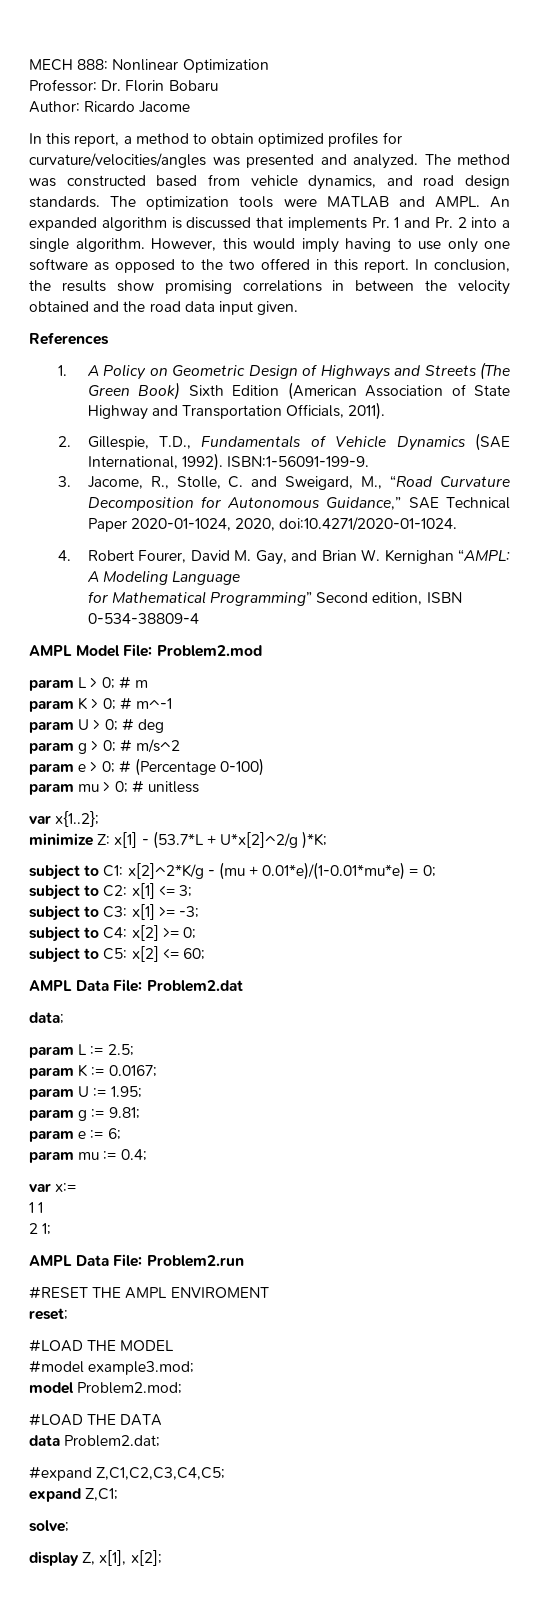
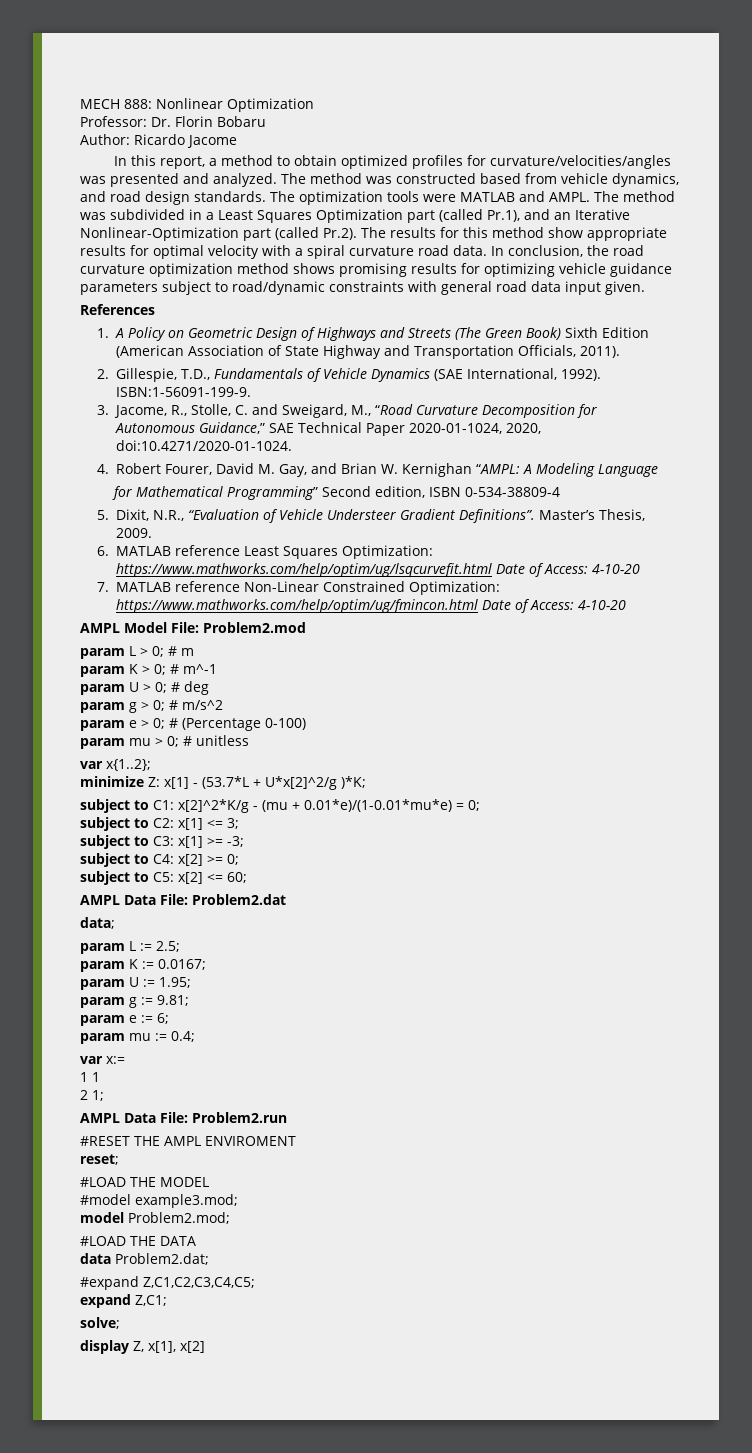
- An expanded algorithm is discussed that implements Pr. 1 and Pr. 2 into a single algorithm. However, this would imply having to use only one software as opposed to the two offered in this report. In conclusion, the results show promising correlations in between the velocity obtained and the road data input given.
+ The method was subdivided in a Least Squares Optimization part (called Pr.1), and an Iterative Nonlinear-Optimization part (called Pr.2). The results for this method show appropriate results for optimal velocity with a spiral curvature road data. In conclusion, the road curvature optimization method shows promising results for optimizing vehicle guidance parameters subject to road/dynamic constraints with general road data input given.
+ 5. Dixit, N.R., “Evaluation of Vehicle Understeer Gradient Definitions”. Master’s Thesis, 2009.
+ 6. MATLAB reference Least Squares Optimization: https://www.mathworks.com/help/optim/ug/lsqcurvefit.html Date of Access: 4-10-20
+ 7. MATLAB reference Non-Linear Constrained Optimization: https://www.mathworks.com/help/optim/ug/fmincon.html Date of Access: 4-10-20
- display Z, x[1], x[2];
+ display Z, x[1], x[2]

